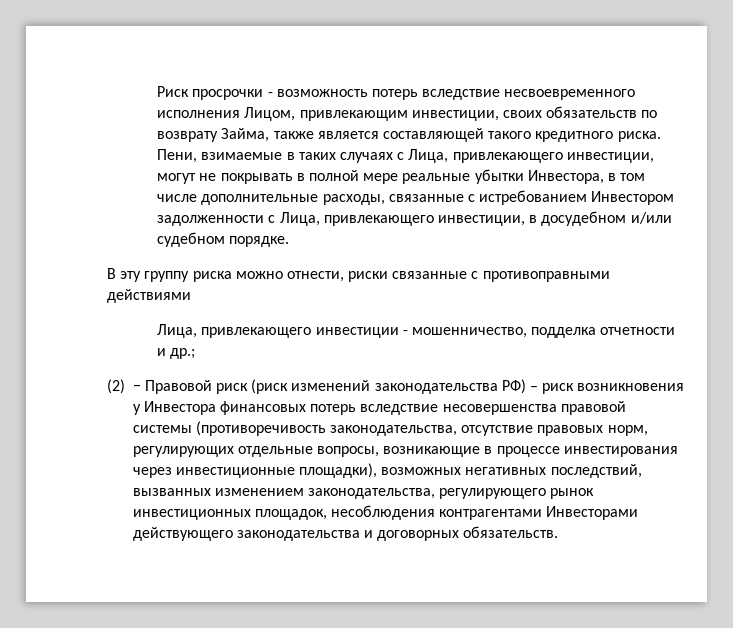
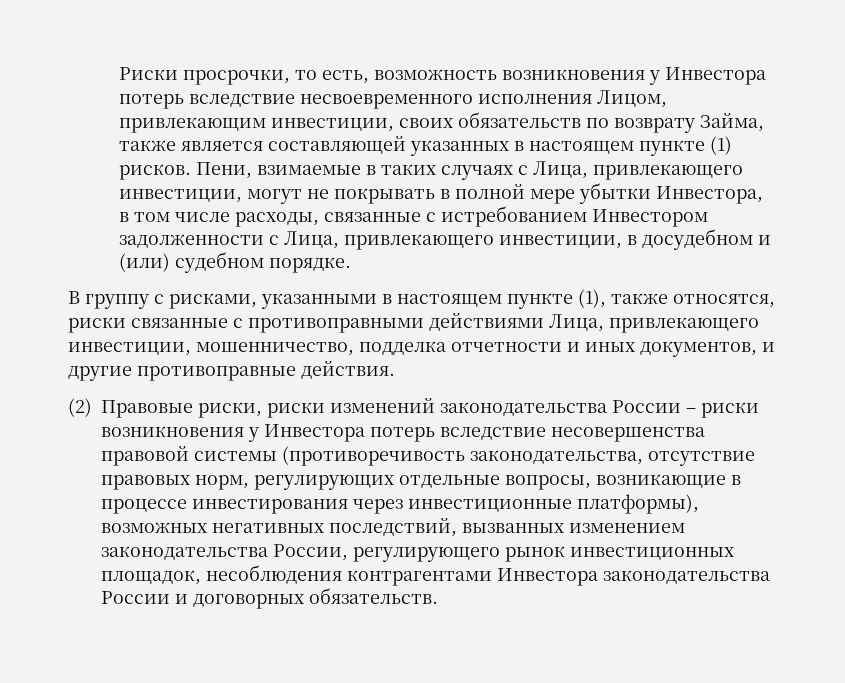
- Риск просрочки - возможность потерь вследствие несвоевременного исполнения Лицом, привлекающим инвестиции, своих обязательств по возврату Займа, также является составляющей такого кредитного риска.
+ Риски просрочки, то есть, возможность возникновения у Инвестора потерь вследствие несвоевременного исполнения Лицом, привлекающим инвестиции, своих обязательств по возврату Займа, также является составляющей указанных в настоящем пункте (1) рисков.
- Пени, взимаемые в таких случаях с Лица, привлекающего инвестиции, могут не покрывать в полной мере реальные убытки Инвестора, в том числе дополнительные расходы, связанные с истребованием Инвестором задолженности с Лица, привлекающего инвестиции, в досудебном и/или судебном порядке.
+ Пени, взимаемые в таких случаях с Лица, привлекающего инвестиции, могут не покрывать в полной мере убытки Инвестора, в том числе расходы, связанные с истребованием Инвестором задолженности с Лица, привлекающего инвестиции, в досудебном и (или) судебном порядке.
- В эту группу риска можно отнести, риски связанные с противоправными действиями
- Лица, привлекающего инвестиции - мошенничество, подделка отчетности и др.;
- (2) − Правовой риск (риск изменений законодательства РФ) – риск возникновения у Инвестора финансовых потерь вследствие несовершенства правовой системы (противоречивость законодательства, отсутствие правовых норм, регулирующих отдельные вопросы, возникающие в процессе инвестирования через инвестиционные площадки), возможных негативных последствий, вызванных изменением законодательства, регулирующего рынок инвестиционных площадок, несоблюдения контрагентами Инвесторами действующего законодательства и договорных обязательств.
+ В группу с рисками, указанными в настоящем пункте (1), также относятся, риски связанные с противоправными действиями Лица, привлекающего инвестиции, мошенничество, подделка отчетности и иных документов, и другие противоправные действия.
+ (2) Правовые риски, риски изменений законодательства России – риски возникновения у Инвестора потерь вследствие несовершенства правовой системы (противоречивость законодательства, отсутствие правовых норм, регулирующих отдельные вопросы, возникающие в процессе инвестирования через инвестиционные платформы), возможных негативных последствий, вызванных изменением законодательства России, регулирующего рынок инвестиционных площадок, несоблюдения контрагентами Инвестора законодательства России и договорных обязательств.

